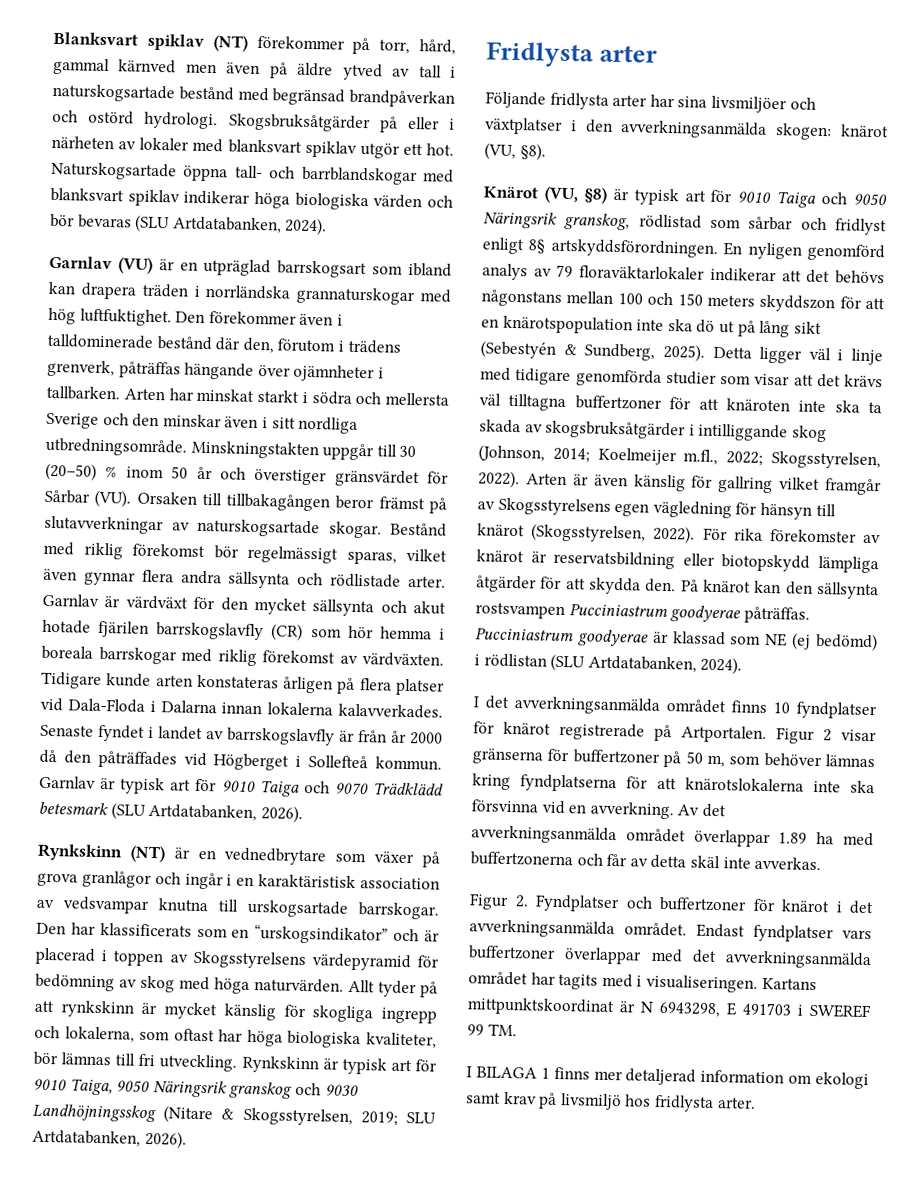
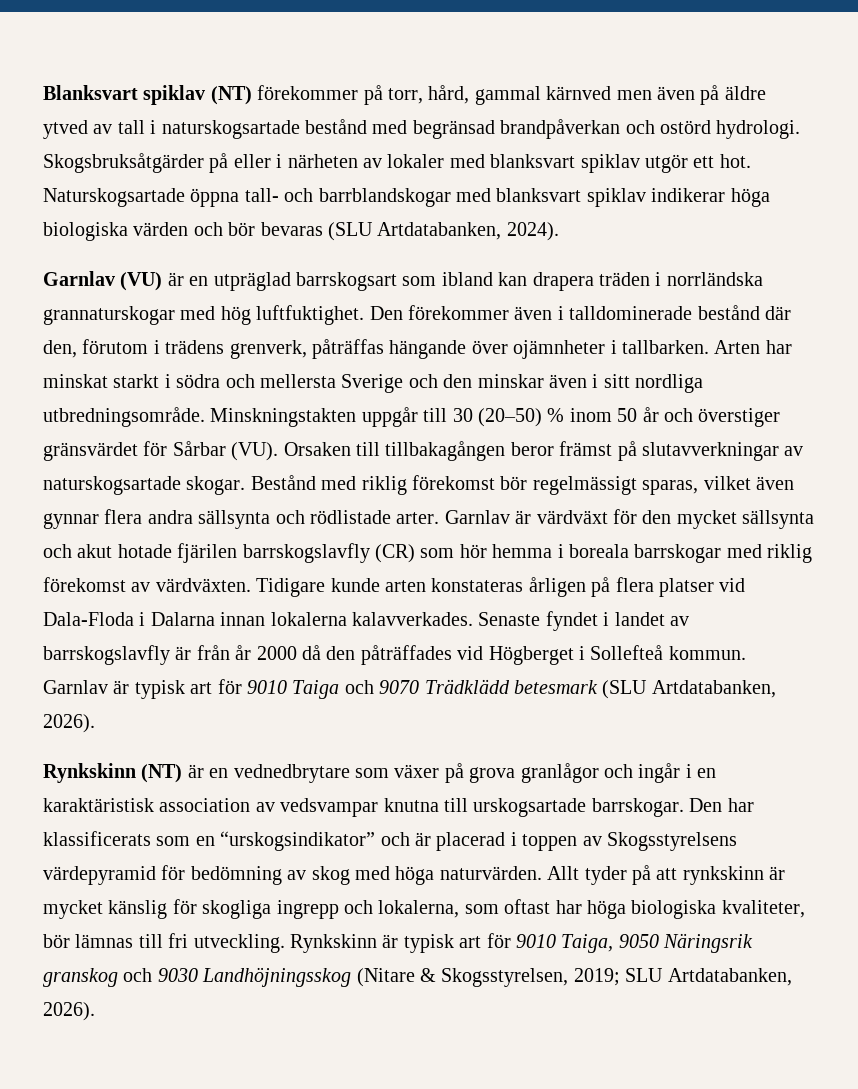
- Fridlysta arter
- Följande fridlysta arter har sina livsmiljöer och växtplatser i den avverkningsanmälda skogen: knärot (VU, §8).
- Knärot (VU, §8) är typisk art för 9010 Taiga och 9050 Näringsrik granskog, rödlistad som sårbar och fridlyst enligt 8§ artskyddsförordningen. En nyligen genomförd analys av 79 floraväktarlokaler indikerar att det behövs någonstans mellan 100 och 150 meters skyddszon för att en knärotspopulation inte ska dö ut på lång sikt (Sebestyén & Sundberg, 2025). Detta ligger väl i linje med tidigare genomförda studier som visar att det krävs väl tilltagna buffertzoner för att knäroten inte ska ta skada av skogsbruksåtgärder i intilliggande skog (Johnson, 2014; Koelmeijer m.fl., 2022; Skogsstyrelsen, 2022). Arten är även känslig för gallring vilket framgår av Skogsstyrelsens egen vägledning för hänsyn till knärot (Skogsstyrelsen, 2022). För rika förekomster av knärot är reservatsbildning eller biotopskydd lämpliga åtgärder för att skydda den. På knärot kan den sällsynta rostsvampen Pucciniastrum goodyerae påträffas. Pucciniastrum goodyerae är klassad som NE (ej bedömd) i rödlistan (SLU Artdatabanken, 2024).
- I det avverkningsanmälda området finns 10 fyndplatser för knärot registrerade på Artportalen. Figur 2 visar gränserna för buffertzoner på 50 m, som behöver lämnas kring fyndplatserna för att knärotslokalerna inte ska försvinna vid en avverkning. Av det avverkningsanmälda området överlappar 1.89 ha med buffertzonerna och får av detta skäl inte avverkas.
- Figur 2. Fyndplatser och buffertzoner för knärot i det avverkningsanmälda området. Endast fyndplatser vars buffertzoner överlappar med det avverkningsanmälda området har tagits med i visualiseringen. Kartans mittpunktskoordinat är N 6943298, E 491703 i SWEREF 99 TM.
- I BILAGA 1 finns mer detaljerad information om ekologi samt krav på livsmiljö hos fridlysta arter.

